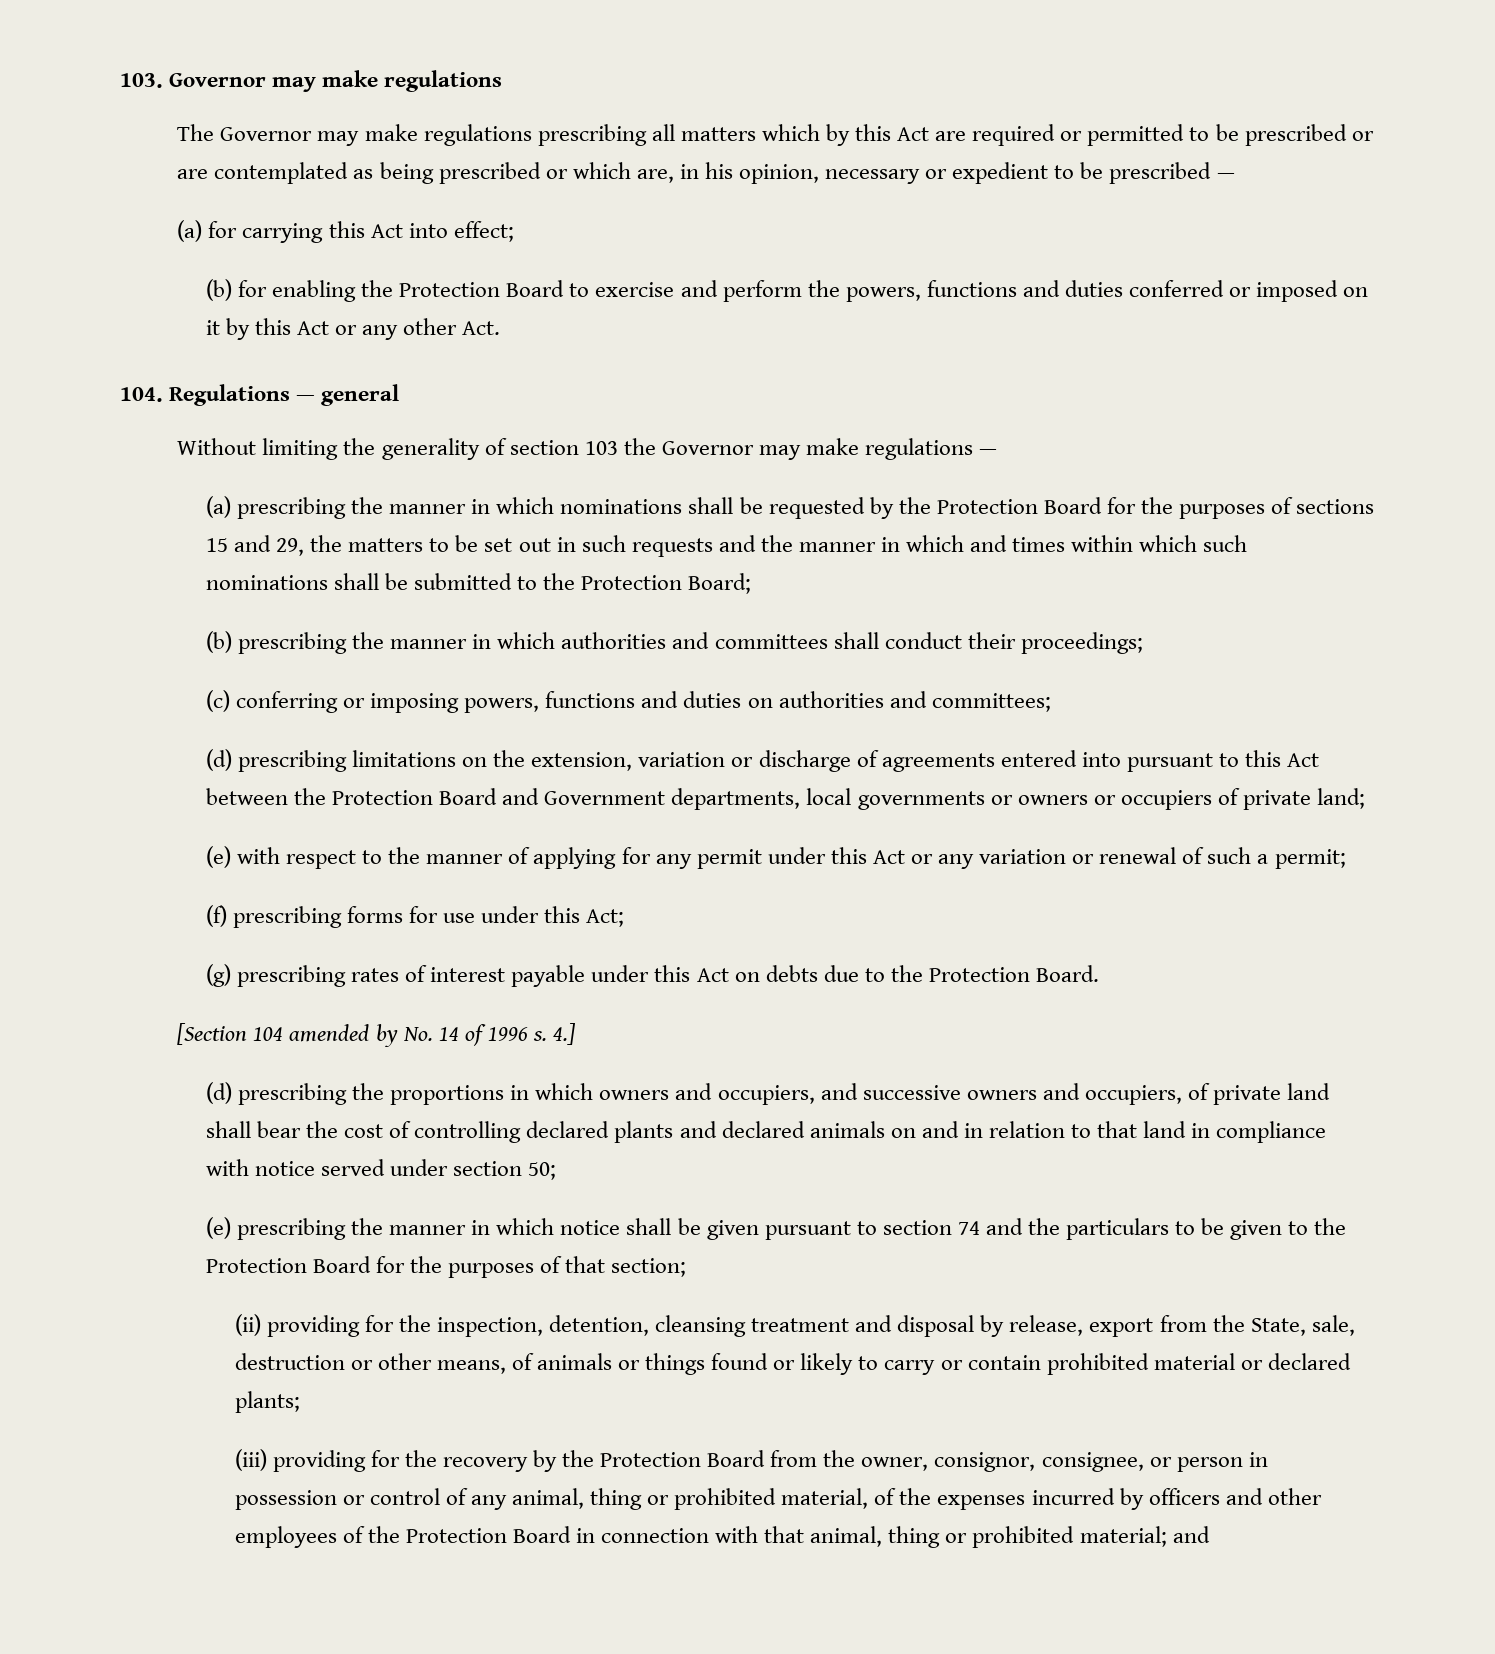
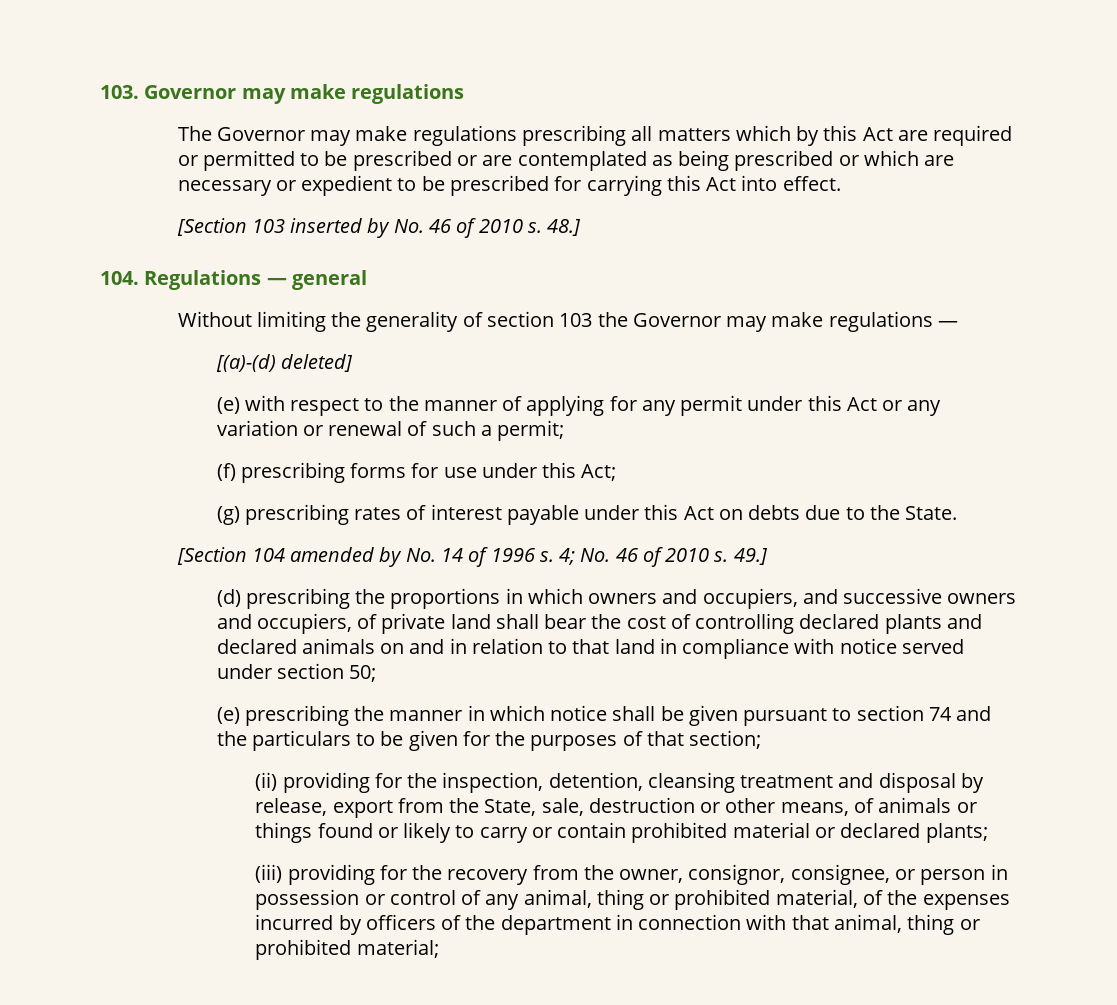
- The Governor may make regulations prescribing all matters which by this Act are required or permitted to be prescribed or are contemplated as being prescribed or which are, in his opinion, necessary or expedient to be prescribed —
- (a) for carrying this Act into effect;
- (b) for enabling the Protection Board to exercise and perform the powers, functions and duties conferred or imposed on it by this Act or any other Act.
+ The Governor may make regulations prescribing all matters which by this Act are required or permitted to be prescribed or are contemplated as being prescribed or which are necessary or expedient to be prescribed for carrying this Act into effect.
+ [Section 103 inserted by No. 46 of 2010 s. 48.]
- (a) prescribing the manner in which nominations shall be requested by the Protection Board for the purposes of sections 15 and 29, the matters to be set out in such requests and the manner in which and times within which such nominations shall be submitted to the Protection Board;
- (b) prescribing the manner in which authorities and committees shall conduct their proceedings;
- (c) conferring or imposing powers, functions and duties on authorities and committees;
- (d) prescribing limitations on the extension, variation or discharge of agreements entered into pursuant to this Act between the Protection Board and Government departments, local governments or owners or occupiers of private land;
+ [(a)-(d) deleted]
- (g) prescribing rates of interest payable under this Act on debts due to the Protection Board.
+ (g) prescribing rates of interest payable under this Act on debts due to the State.
- 4.]
+ 4; No. 46 of 2010 s. 49.]
- (e) prescribing the manner in which notice shall be given pursuant to section 74 and the particulars to be given to the Protection Board for the purposes of that section;
+ (e) prescribing the manner in which notice shall be given pursuant to section 74 and the particulars to be given for the purposes of that section;
- (iii) providing for the recovery by the Protection Board from the owner, consignor, consignee, or person in possession or control of any animal, thing or prohibited material, of the expenses incurred by officers and other employees of the Protection Board in connection with that animal, thing or prohibited material; and
+ (iii) providing for the recovery from the owner, consignor, consignee, or person in possession or control of any animal, thing or prohibited material, of the expenses incurred by officers of the department in connection with that animal, thing or prohibited material;

